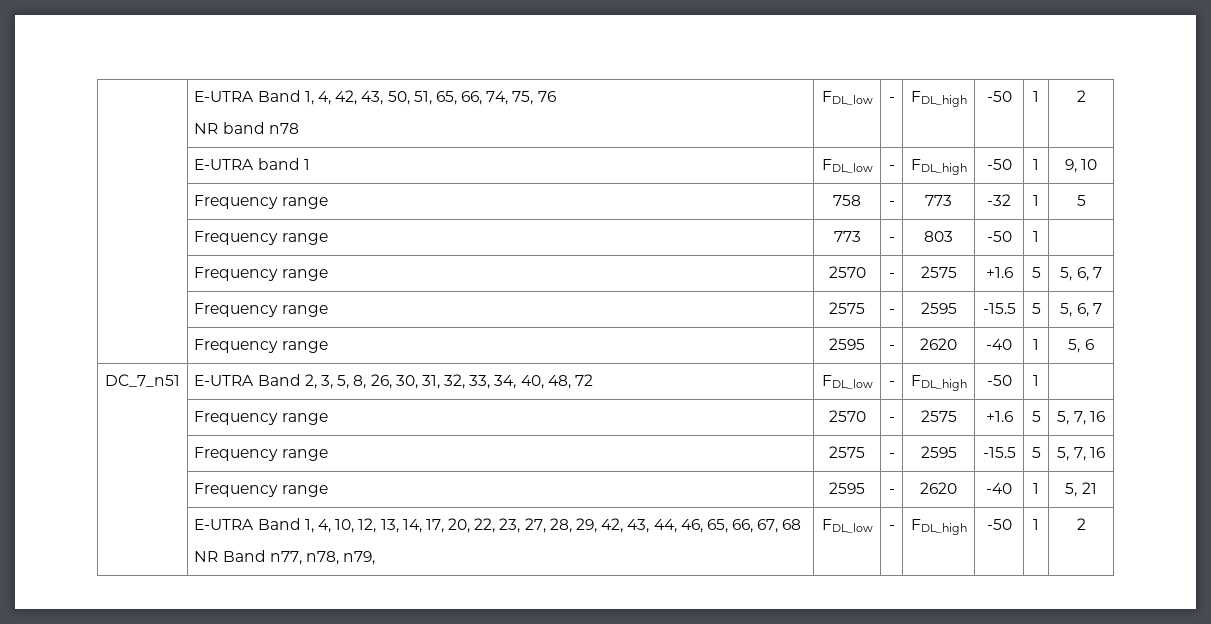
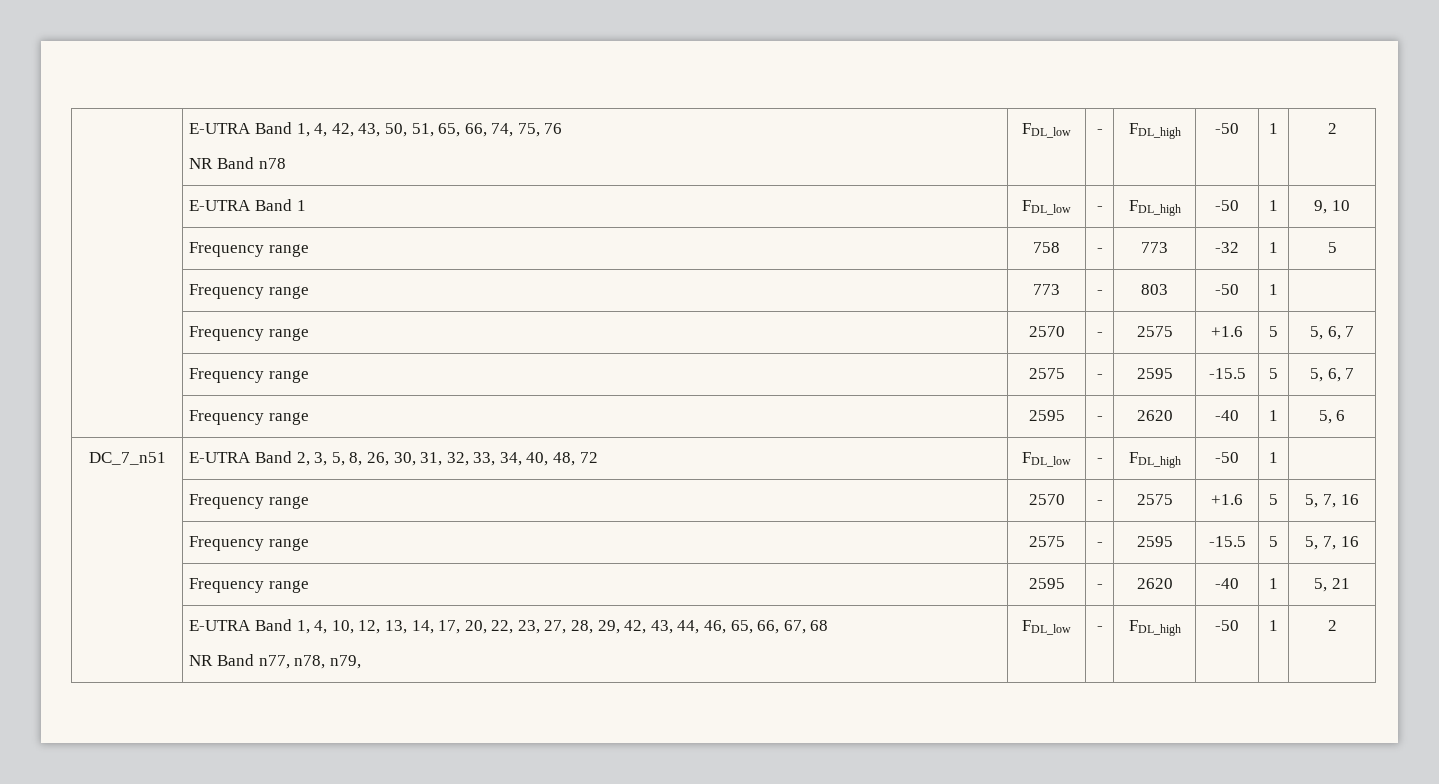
  | E-UTRA Band 1, 4, 42, 43, 50, 51, 65, 66, 74, 75, 76
- NR band n78 | FDL_low | - | FDL_high | -50 | 1 | 2
+ NR Band n78 | FDL_low | - | FDL_high | -50 | 1 | 2
- | E-UTRA band 1 | FDL_low | - | FDL_high | -50 | 1 | 9, 10
+ | E-UTRA Band 1 | FDL_low | - | FDL_high | -50 | 1 | 9, 10

